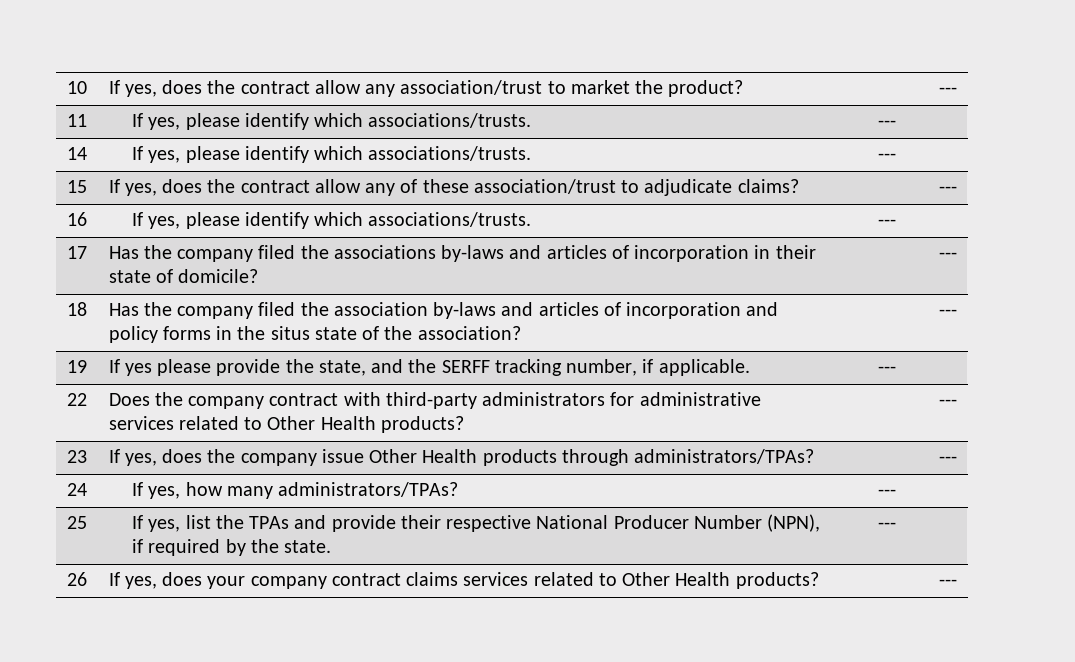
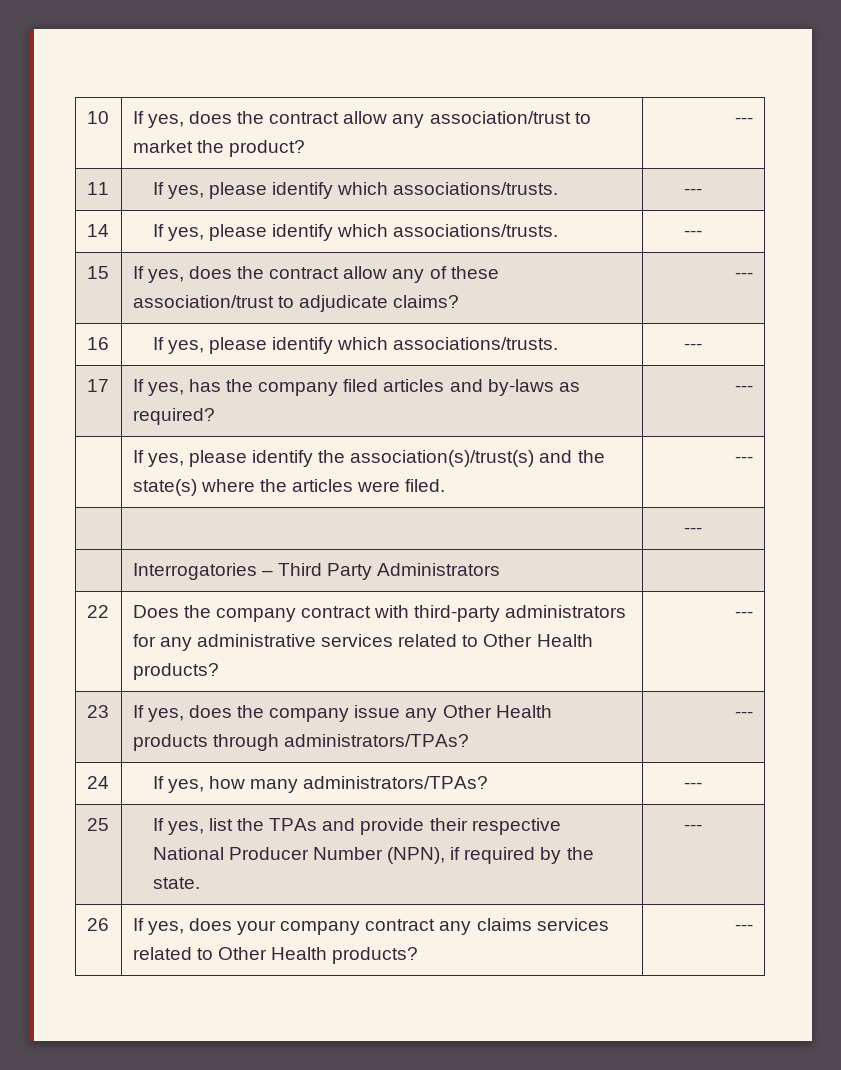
- 17 | Has the company filed the associations by-laws and articles of incorporation in their state of domicile? | ---
- 18 | Has the company filed the association by-laws and articles of incorporation and policy forms in the situs state of the association? | ---
- 19 | If yes please provide the state, and the SERFF tracking number, if applicable. | ---
+ 17 | If yes, has the company filed articles and by-laws as required? | ---
+ | If yes, please identify the association(s)/trust(s) and the state(s) where the articles were filed. | ---
+ | | ---
+ | Interrogatories – Third Party Administrators |
- 22 | Does the company contract with third-party administrators for administrative services related to Other Health products? | ---
+ 22 | Does the company contract with third-party administrators for any administrative services related to Other Health products? | ---
- 23 | If yes, does the company issue Other Health products through administrators/TPAs? | ---
+ 23 | If yes, does the company issue any Other Health products through administrators/TPAs? | ---
- 26 | If yes, does your company contract claims services related to Other Health products? | ---
+ 26 | If yes, does your company contract any claims services related to Other Health products? | ---

